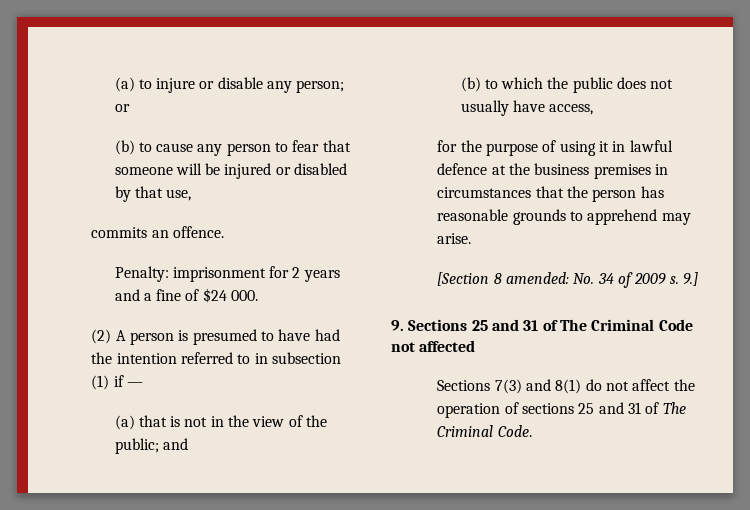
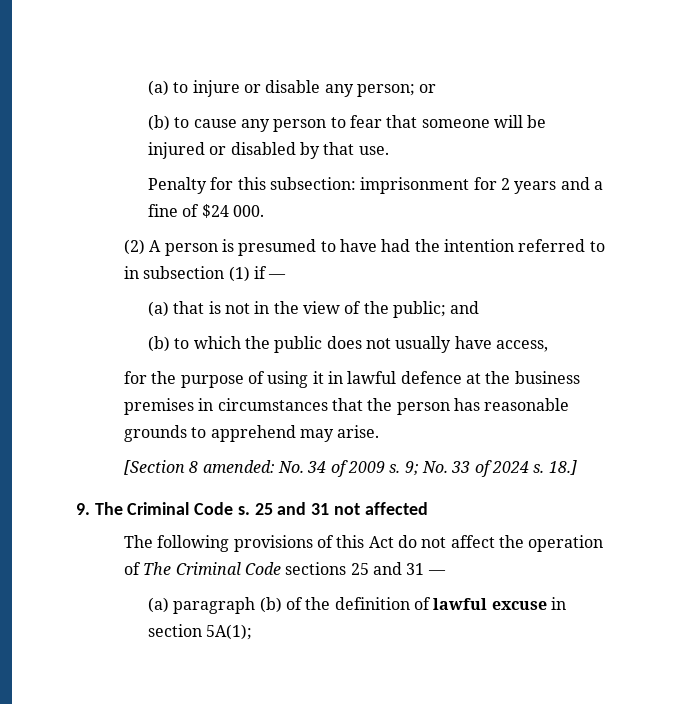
- (b) to cause any person to fear that someone will be injured or disabled by that use,
- commits an offence.
- Penalty: imprisonment for 2 years and a fine of $24 000.
+ (b) to cause any person to fear that someone will be injured or disabled by that use.
+ Penalty for this subsection: imprisonment for 2 years and a fine of $24 000.
- 9.]
- 9. Sections 25 and 31 of The Criminal Code not affected
- Sections 7(3) and 8(1) do not affect the operation of sections 25 and 31 of The Criminal Code.
+ 9; No. 33 of 2024 s. 18.]
+ 9. The Criminal Code s. 25 and 31 not affected
+ The following provisions of this Act do not affect the operation of The Criminal Code sections 25 and 31 —
+ (a) paragraph (b) of the definition of lawful excuse in section 5A(1);

